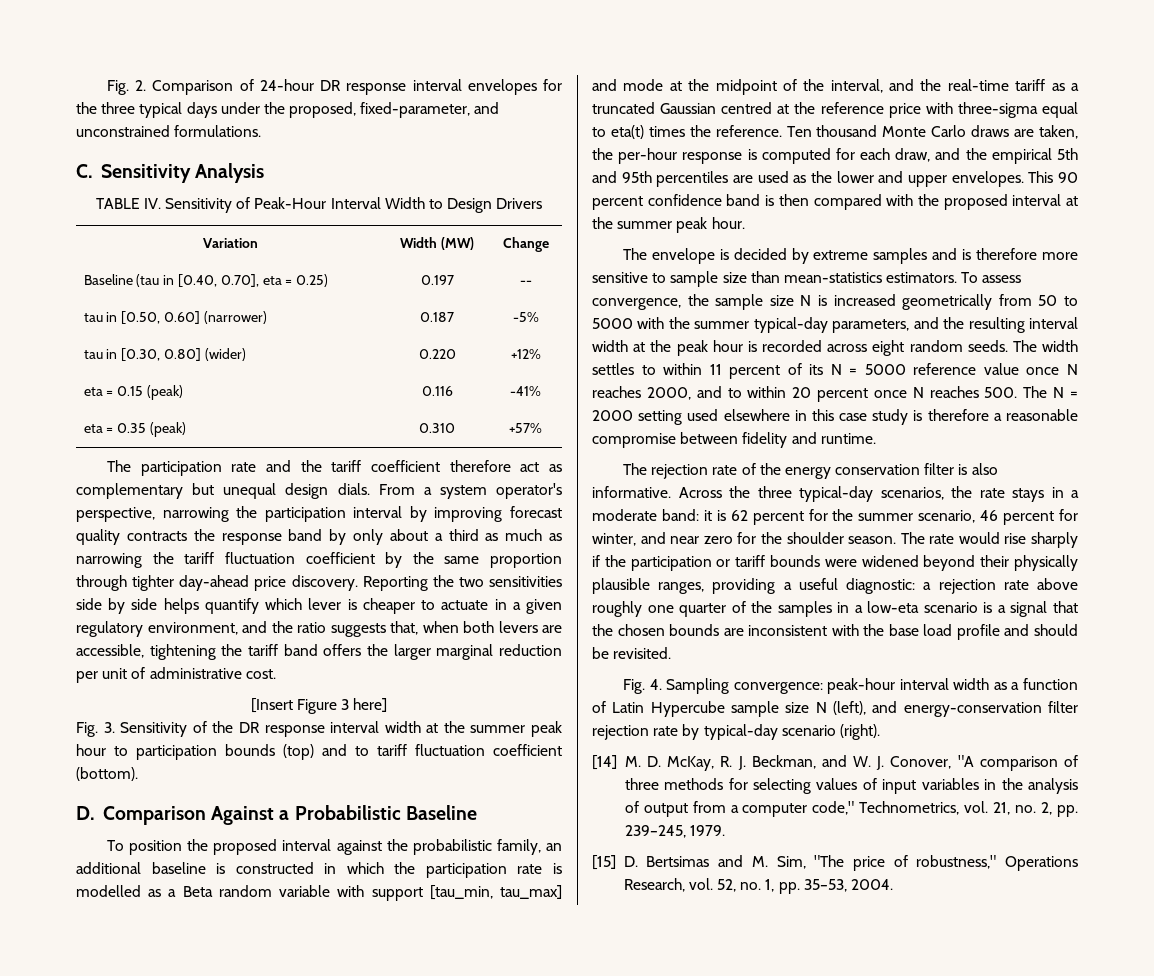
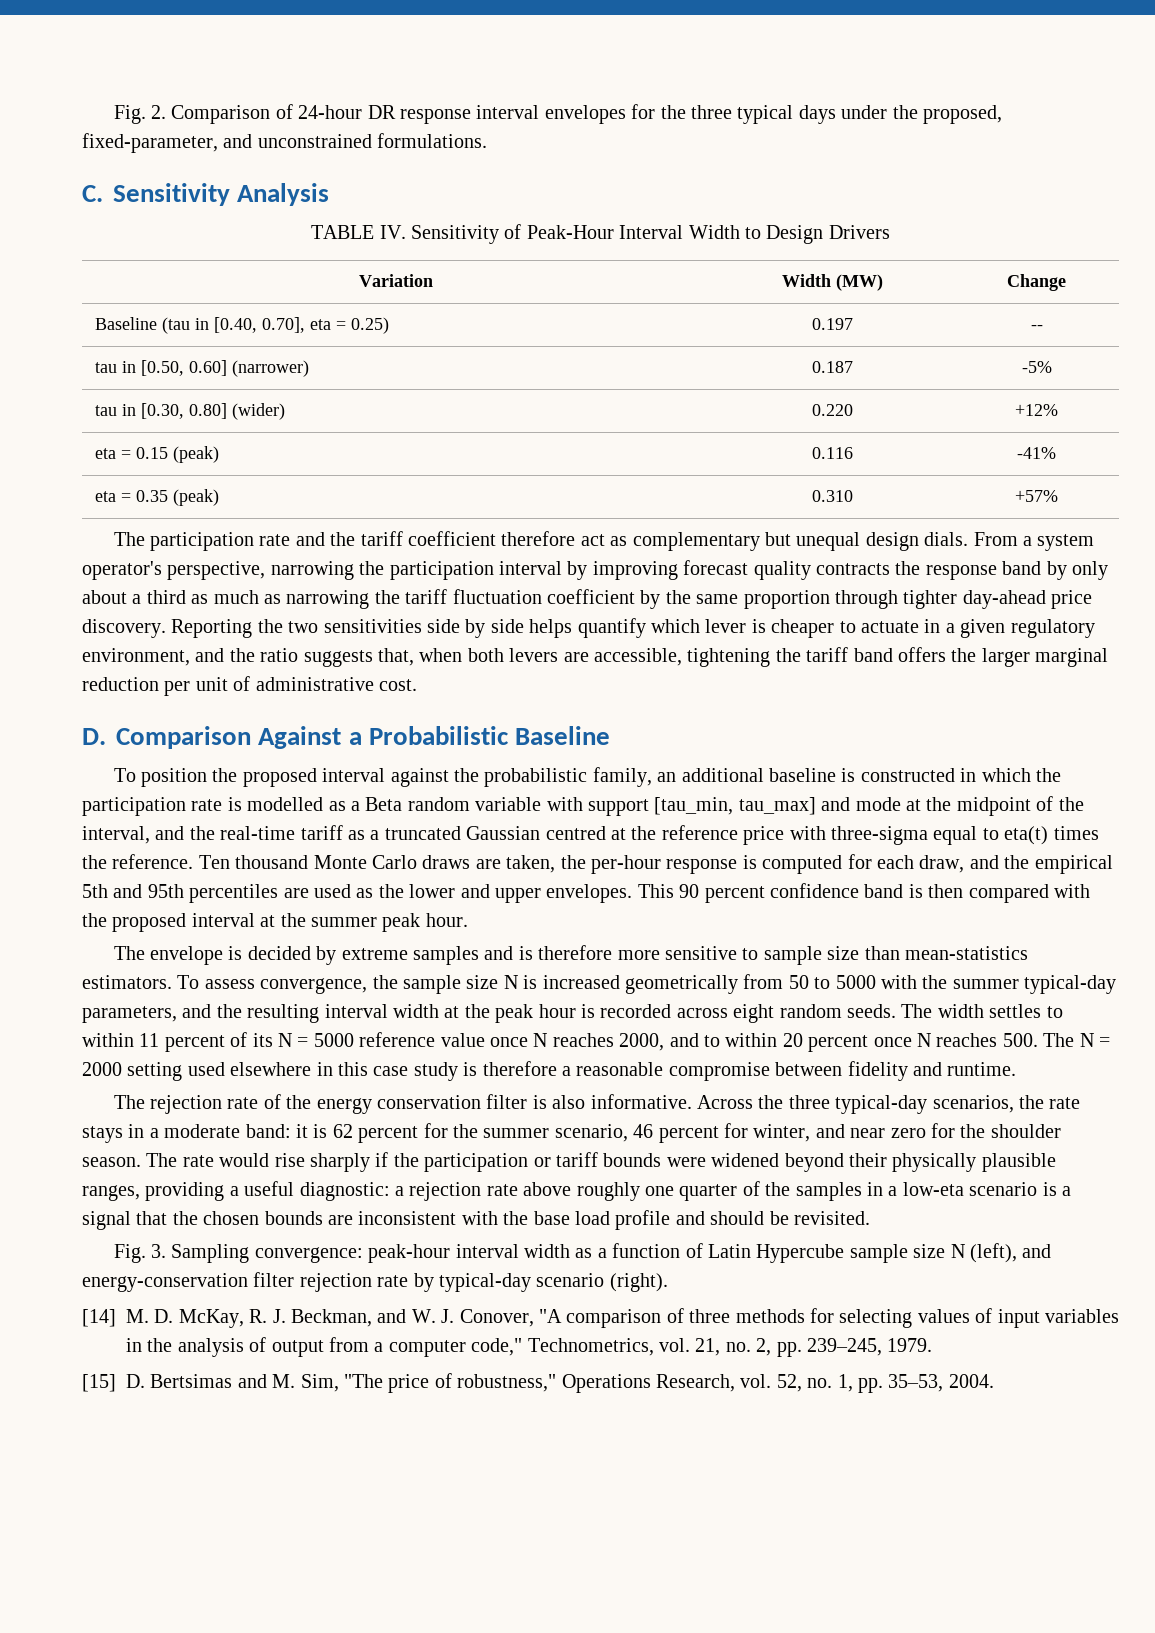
- [Insert Figure 3 here]
- Fig. 3. Sensitivity of the DR response interval width at the summer peak hour to participation bounds (top) and to tariff fluctuation coefficient (bottom).
- Fig. 4. Sampling convergence: peak-hour interval width as a function of Latin Hypercube sample size N (left), and energy-conservation filter rejection rate by typical-day scenario (right).
+ Fig. 3. Sampling convergence: peak-hour interval width as a function of Latin Hypercube sample size N (left), and energy-conservation filter rejection rate by typical-day scenario (right).

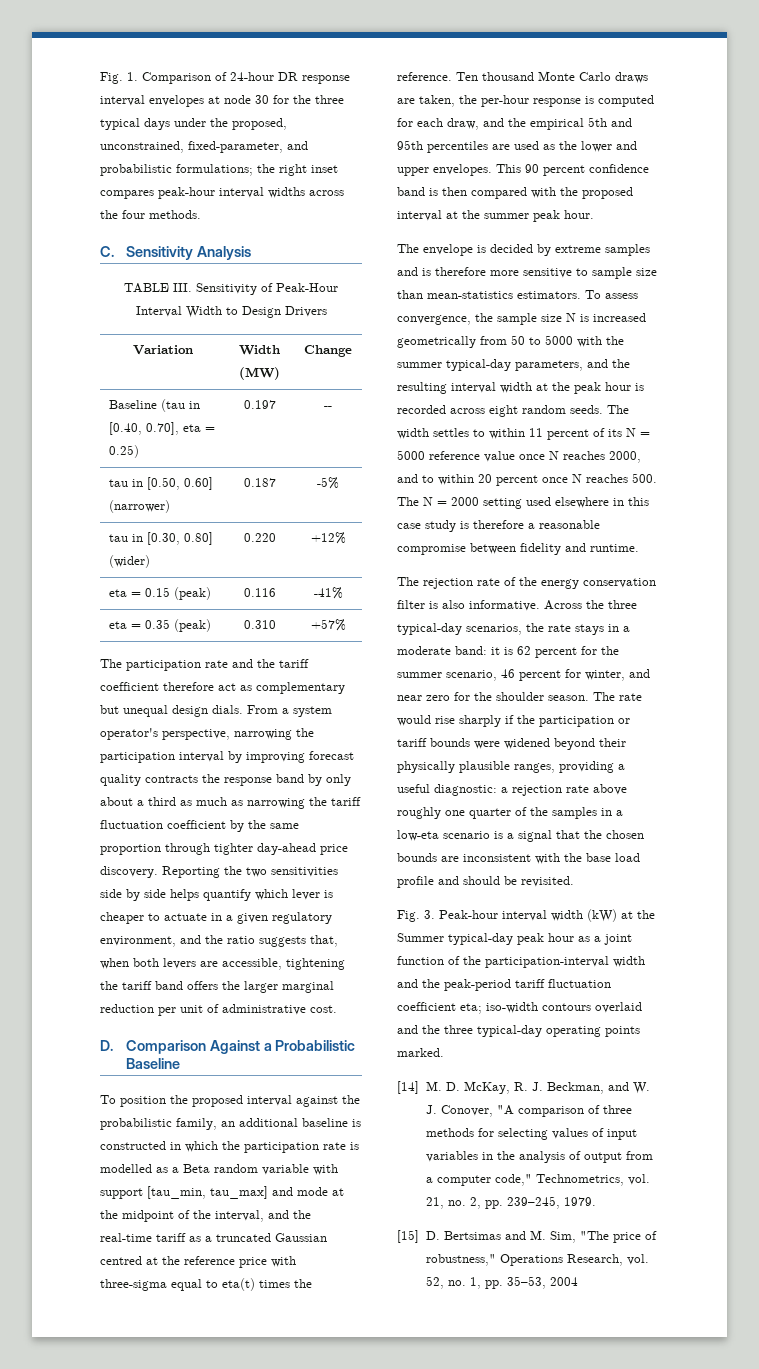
- Fig. 2. Comparison of 24-hour DR response interval envelopes for the three typical days under the proposed, fixed-parameter, and unconstrained formulations.
+ Fig. 1. Comparison of 24-hour DR response interval envelopes at node 30 for the three typical days under the proposed, unconstrained, fixed-parameter, and probabilistic formulations; the right inset compares peak-hour interval widths across the four methods.
- TABLE IV. Sensitivity of Peak-Hour Interval Width to Design Drivers
+ TABLE III. Sensitivity of Peak-Hour Interval Width to Design Drivers
- Fig. 3. Sampling convergence: peak-hour interval width as a function of Latin Hypercube sample size N (left), and energy-conservation filter rejection rate by typical-day scenario (right).
+ Fig. 3. Peak-hour interval width (kW) at the Summer typical-day peak hour as a joint function of the participation-interval width and the peak-period tariff fluctuation coefficient eta; iso-width contours overlaid and the three typical-day operating points marked.
- [15] D. Bertsimas and M. Sim, "The price of robustness," Operations Research, vol. 52, no. 1, pp. 35–53, 2004.
+ [15] D. Bertsimas and M. Sim, "The price of robustness," Operations Research, vol. 52, no. 1, pp. 35–53, 2004

